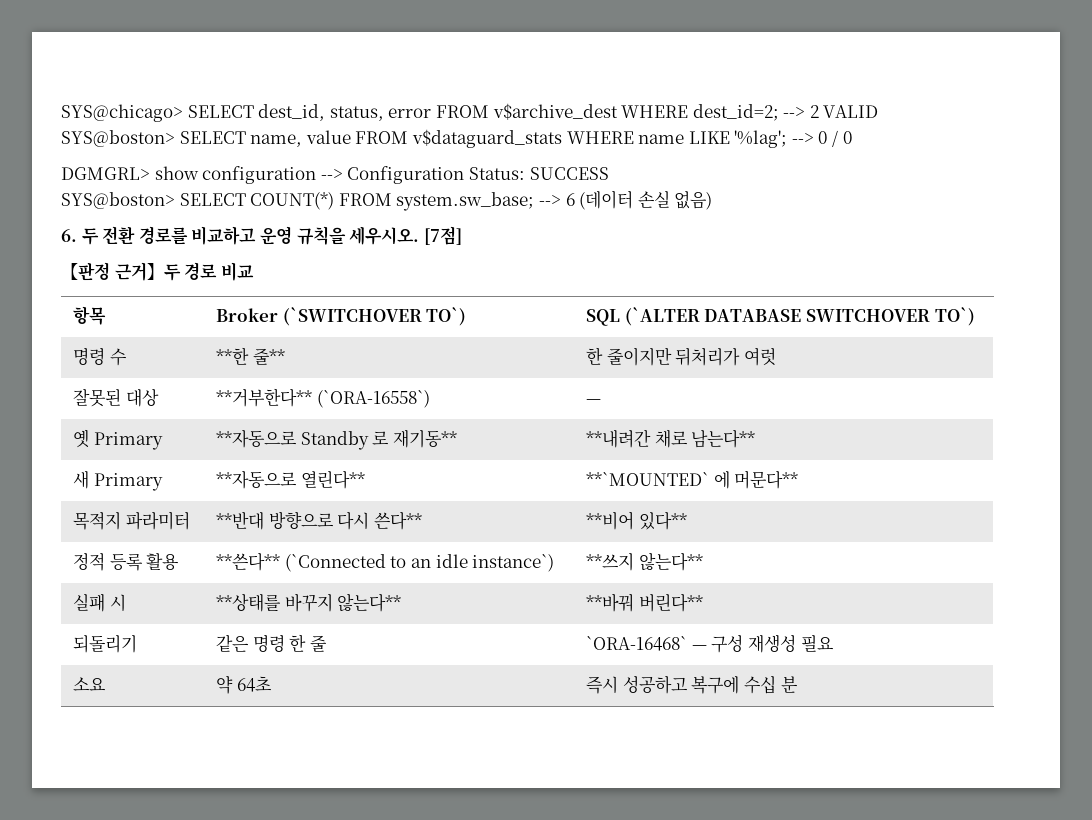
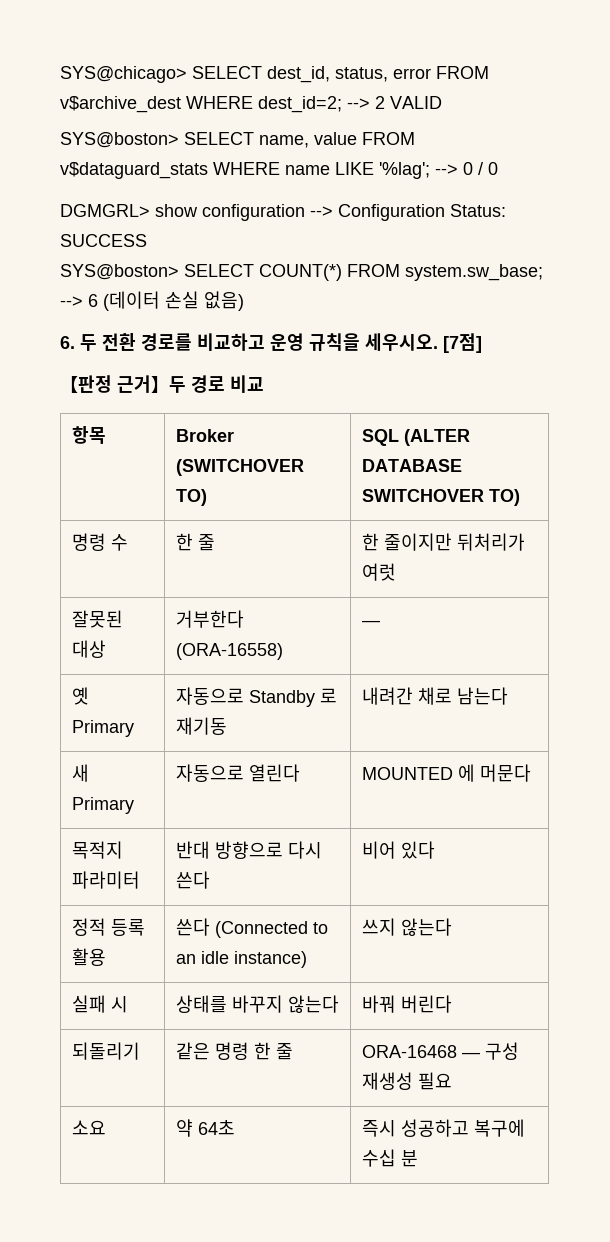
- 항목 | Broker (`SWITCHOVER TO`) | SQL (`ALTER DATABASE SWITCHOVER TO`)
+ 항목 | Broker (SWITCHOVER TO) | SQL (ALTER DATABASE SWITCHOVER TO)
- 명령 수 | **한 줄** | 한 줄이지만 뒤처리가 여럿
+ 명령 수 | 한 줄 | 한 줄이지만 뒤처리가 여럿
- 잘못된 대상 | **거부한다** (`ORA-16558`) | —
+ 잘못된 대상 | 거부한다 (ORA-16558) | —
- 옛 Primary | **자동으로 Standby 로 재기동** | **내려간 채로 남는다**
- 새 Primary | **자동으로 열린다** | **`MOUNTED` 에 머문다**
+ 옛 Primary | 자동으로 Standby 로 재기동 | 내려간 채로 남는다
+ 새 Primary | 자동으로 열린다 | MOUNTED 에 머문다
- 목적지 파라미터 | **반대 방향으로 다시 쓴다** | **비어 있다**
+ 목적지 파라미터 | 반대 방향으로 다시 쓴다 | 비어 있다
- 정적 등록 활용 | **쓴다** (`Connected to an idle instance`) | **쓰지 않는다**
+ 정적 등록 활용 | 쓴다 (Connected to an idle instance) | 쓰지 않는다
- 실패 시 | **상태를 바꾸지 않는다** | **바꿔 버린다**
+ 실패 시 | 상태를 바꾸지 않는다 | 바꿔 버린다
- 되돌리기 | 같은 명령 한 줄 | `ORA-16468` — 구성 재생성 필요
+ 되돌리기 | 같은 명령 한 줄 | ORA-16468 — 구성 재생성 필요

